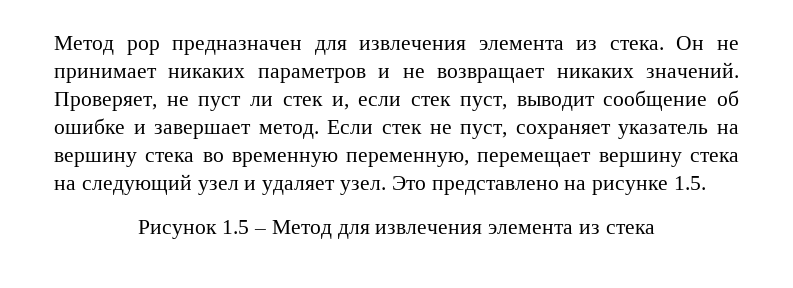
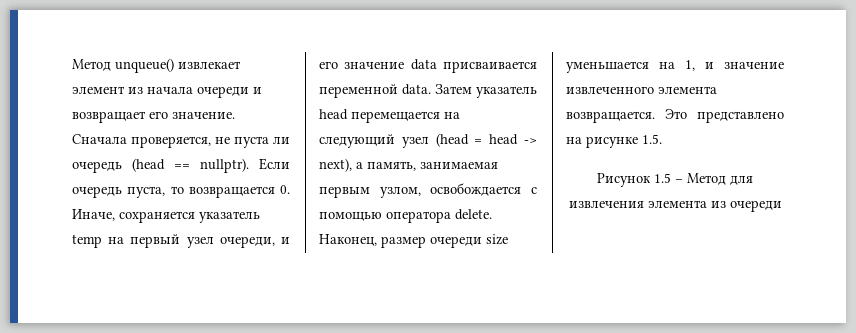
- Метод pop предназначен для извлечения элемента из стека. Он не принимает никаких параметров и не возвращает никаких значений. Проверяет, не пуст ли стек и, если стек пуст, выводит сообщение об ошибке и завершает метод. Если стек не пуст, сохраняет указатель на вершину стека во временную переменную, перемещает вершину стека на следующий узел и удаляет узел.
+ Метод unqueue() извлекает элемент из начала очереди и возвращает его значение. Сначала проверяется, не пуста ли очередь (head == nullptr). Если очередь пуста, то возвращается 0. Иначе, сохраняется указатель temp на первый узел очереди, и его значение data присваивается переменной data. Затем указатель head перемещается на следующий узел (head = head -> next), а память, занимаемая первым узлом, освобождается с помощью оператора delete. Наконец, размер очереди size уменьшается на 1, и значение извлеченного элемента возвращается.
- Рисунок 1.5 – Метод для извлечения элемента из стека
+ Рисунок 1.5 – Метод для извлечения элемента из очереди

